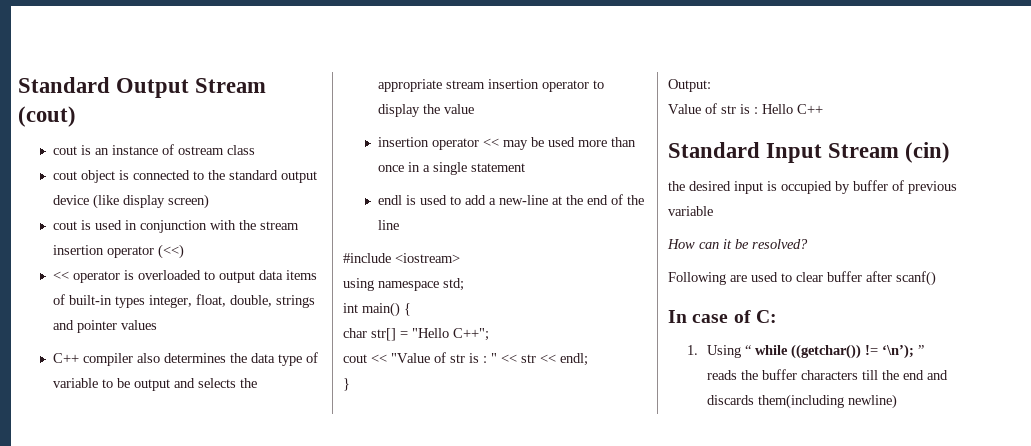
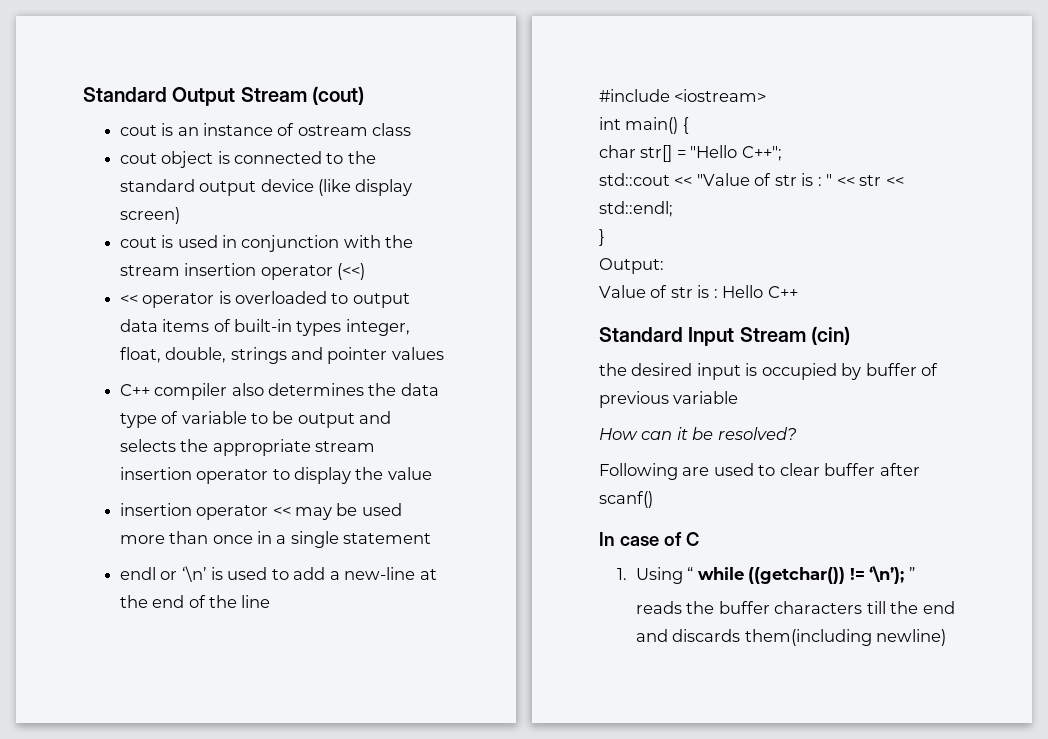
- endl is used to add a new-line at the end of the line
+ endl or ‘\n’ is used to add a new-line at the end of the line
- using namespace std;
- cout << "Value of str is : " << str << endl;
+ std::cout << "Value of str is : " << str << std::endl;
- In case of C:
+ In case of C

